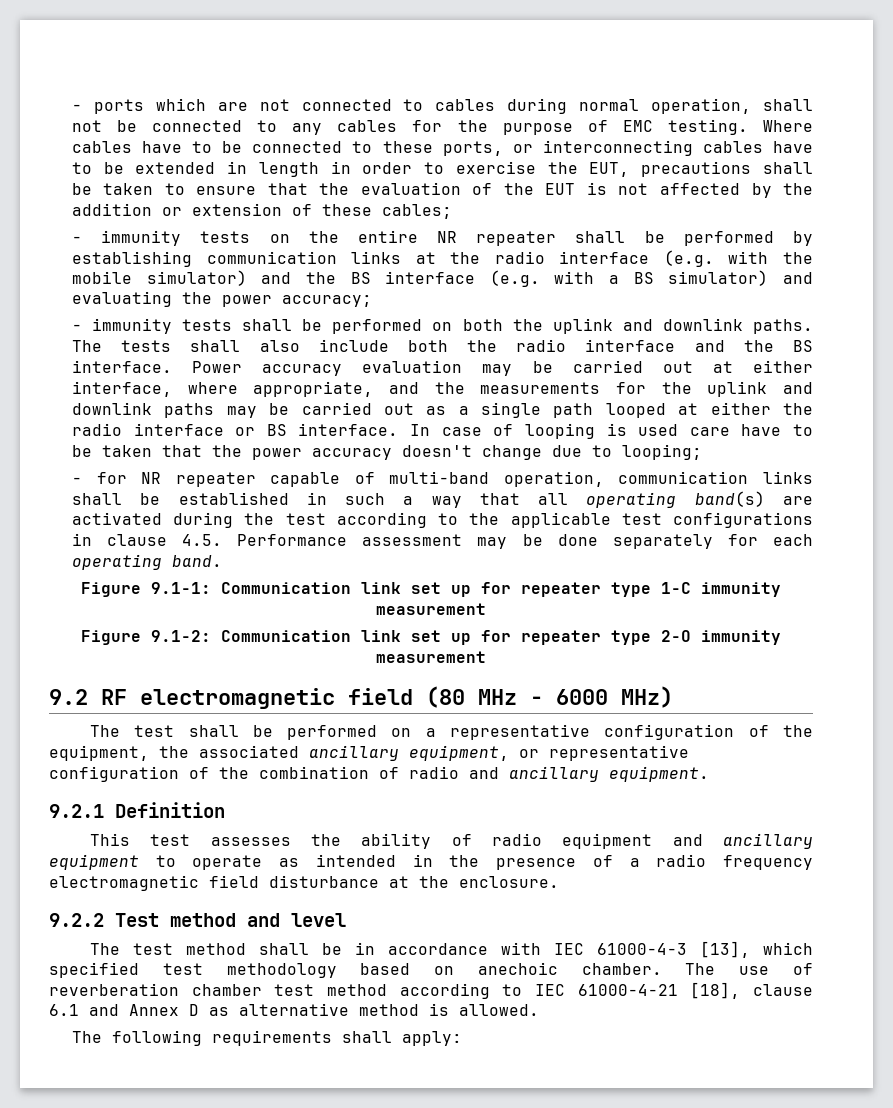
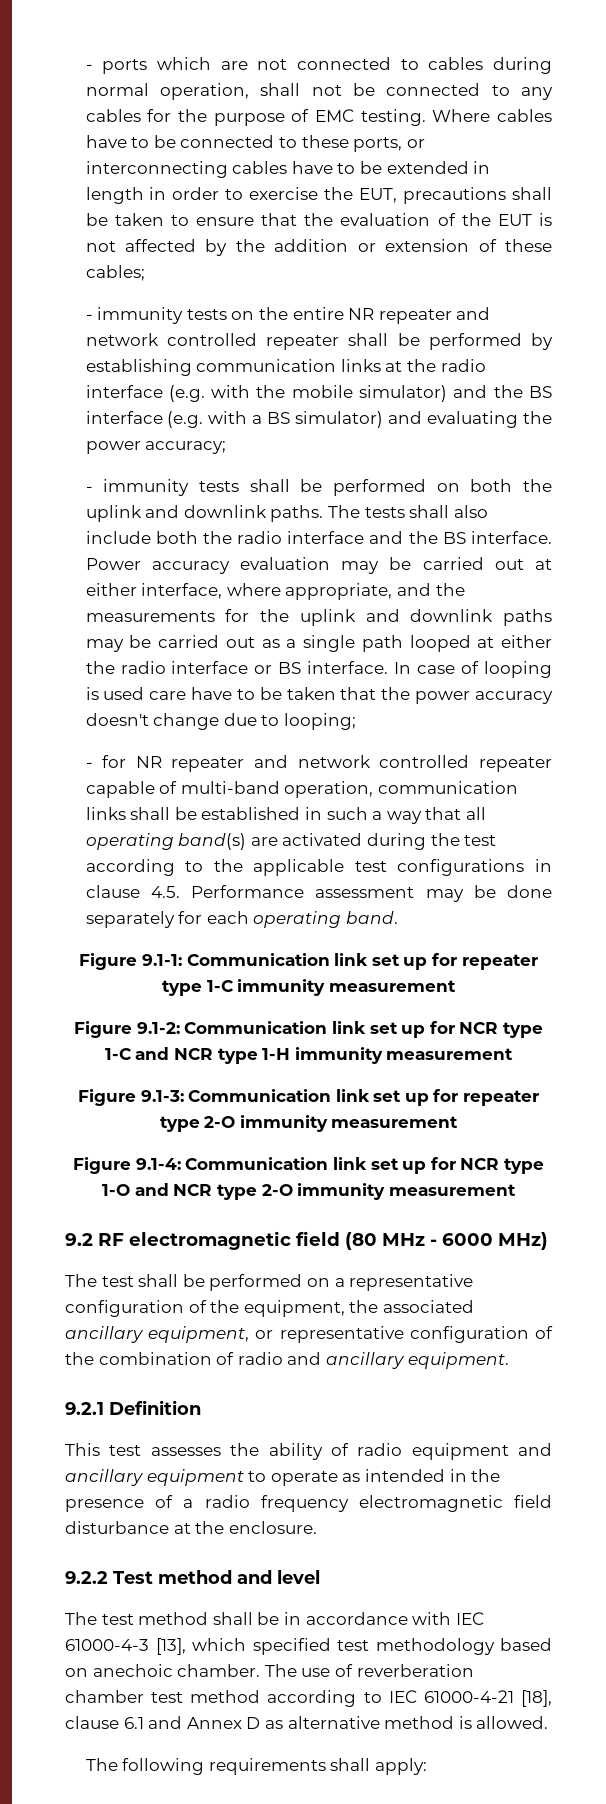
- - immunity tests on the entire NR repeater shall be performed by establishing communication links at the radio interface (e.g. with the mobile simulator) and the BS interface (e.g. with a BS simulator) and evaluating the power accuracy;
+ - immunity tests on the entire NR repeater and network controlled repeater shall be performed by establishing communication links at the radio interface (e.g. with the mobile simulator) and the BS interface (e.g. with a BS simulator) and evaluating the power accuracy;
- - for NR repeater capable of multi-band operation, communication links shall be established in such a way that all operating band(s) are activated during the test according to the applicable test configurations in clause 4.5. Performance assessment may be done separately for each operating band.
+ - for NR repeater and network controlled repeater capable of multi-band operation, communication links shall be established in such a way that all operating band(s) are activated during the test according to the applicable test configurations in clause 4.5. Performance assessment may be done separately for each operating band.
- Figure 9.1-2: Communication link set up for repeater type 2-O immunity measurement
+ Figure 9.1-2: Communication link set up for NCR type 1-C and NCR type 1-H immunity measurement
+ Figure 9.1-3: Communication link set up for repeater type 2-O immunity measurement
+ Figure 9.1-4: Communication link set up for NCR type 1-O and NCR type 2-O immunity measurement

